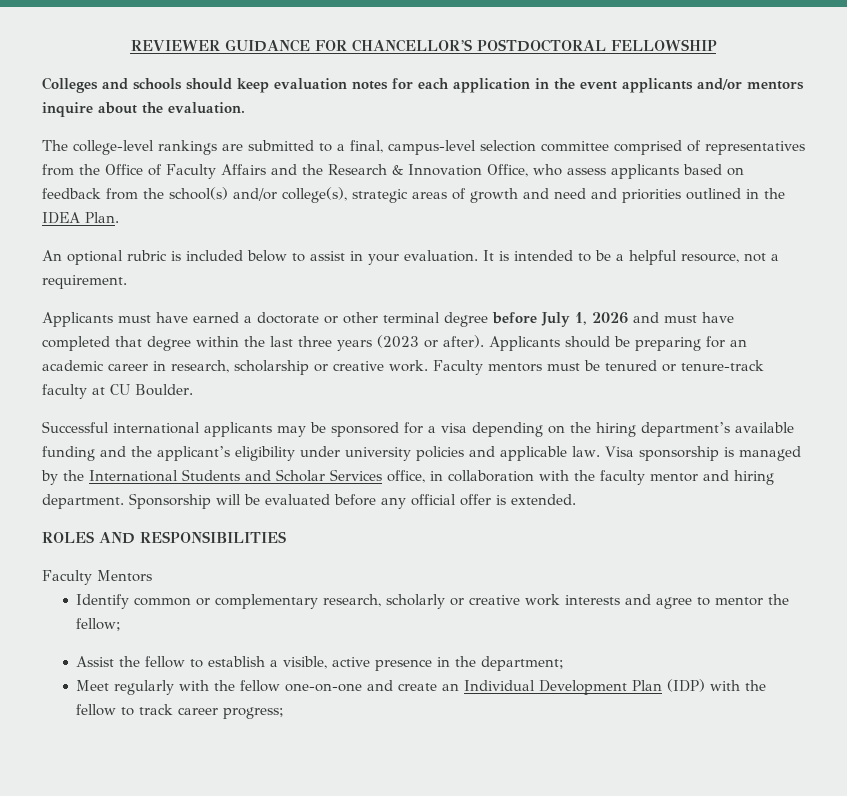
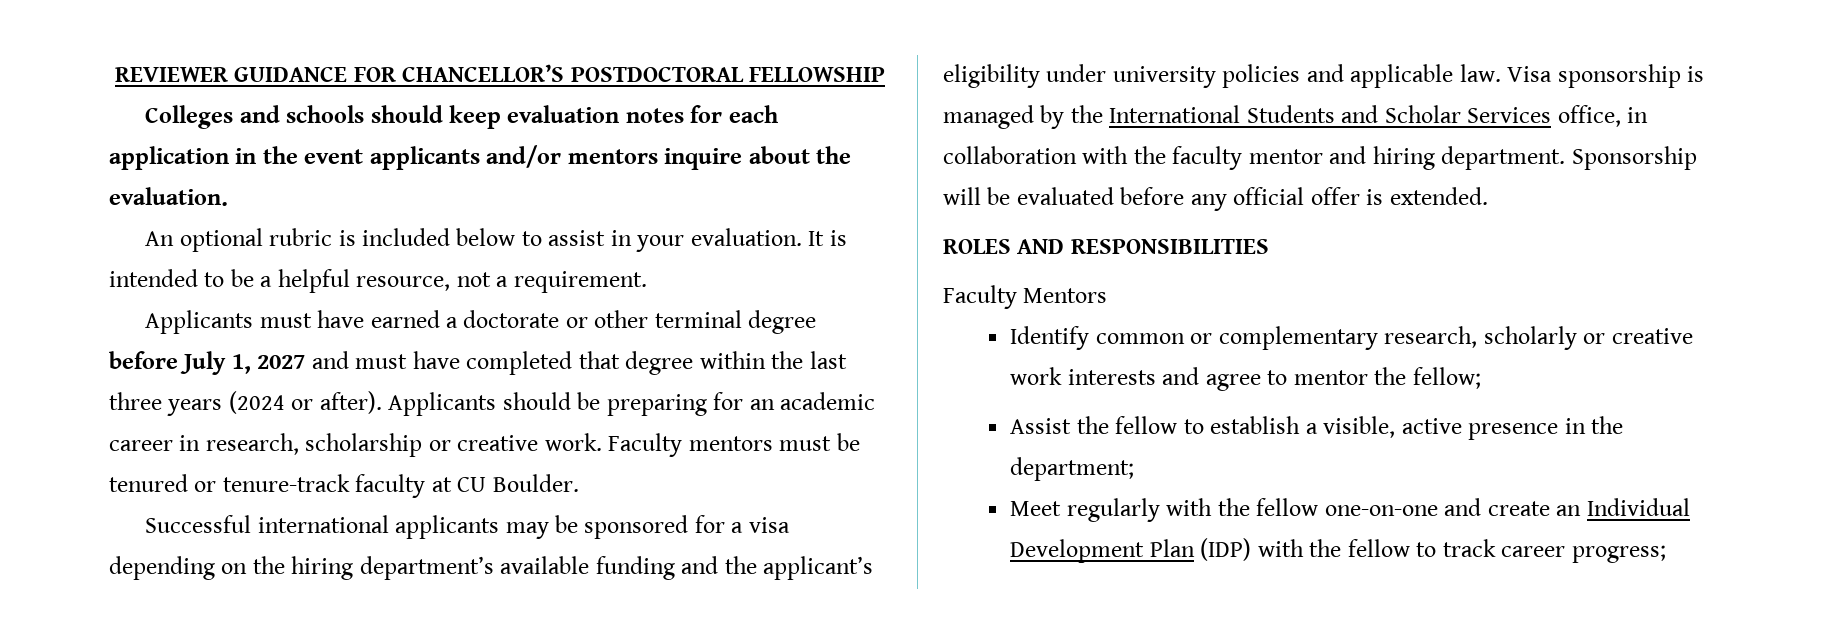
- The college-level rankings are submitted to a final, campus-level selection committee comprised of representatives from the Office of Faculty Affairs and the Research & Innovation Office, who assess applicants based on feedback from the school(s) and/or college(s), strategic areas of growth and need and priorities outlined in the IDEA Plan.
- Applicants must have earned a doctorate or other terminal degree before July 1, 2026 and must have completed that degree within the last three years (2023 or after).
+ Applicants must have earned a doctorate or other terminal degree before July 1, 2027 and must have completed that degree within the last three years (2024 or after).

